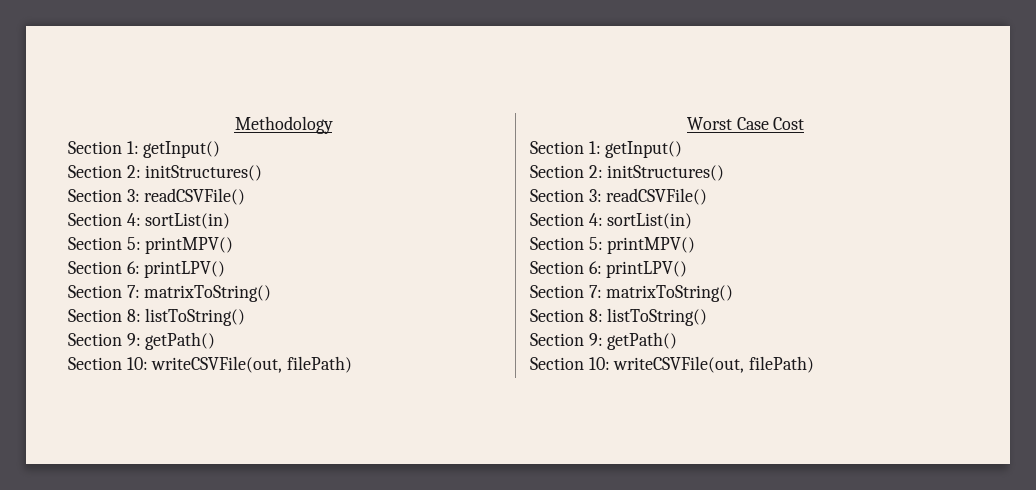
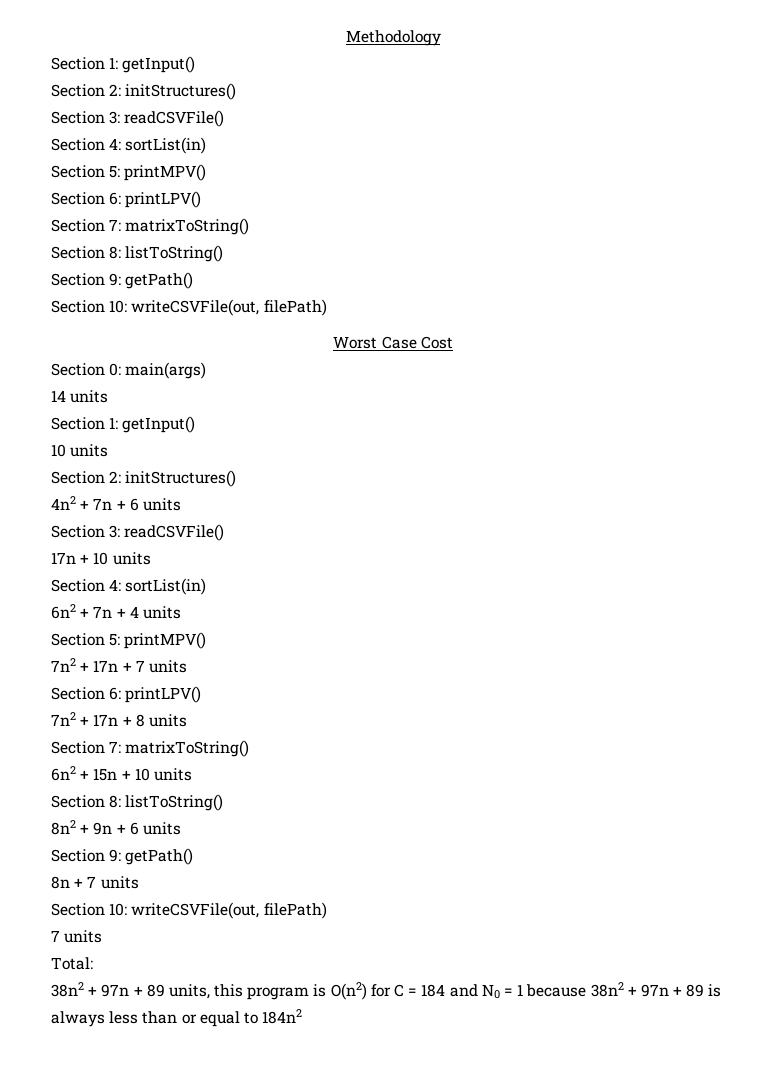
  Worst Case Cost
+ Section 0: main(args)
+ 14 units
  Section 1: getInput()
+ 10 units
  Section 2: initStructures()
+ 4n2 + 7n + 6 units
  Section 3: readCSVFile()
+ 17n + 10 units
  Section 4: sortList(in)
+ 6n2 + 7n + 4 units
  Section 5: printMPV()
+ 7n2 + 17n + 7 units
  Section 6: printLPV()
+ 7n2 + 17n + 8 units
  Section 7: matrixToString()
+ 6n2 + 15n + 10 units
  Section 8: listToString()
+ 8n2 + 9n + 6 units
  Section 9: getPath()
+ 8n + 7 units
  Section 10: writeCSVFile(out, filePath)
+ 7 units
+ Total:
+ 38n2 + 97n + 89 units, this program is O(n2) for C = 184 and N0 = 1 because 38n2 + 97n + 89 is always less than or equal to 184n2

